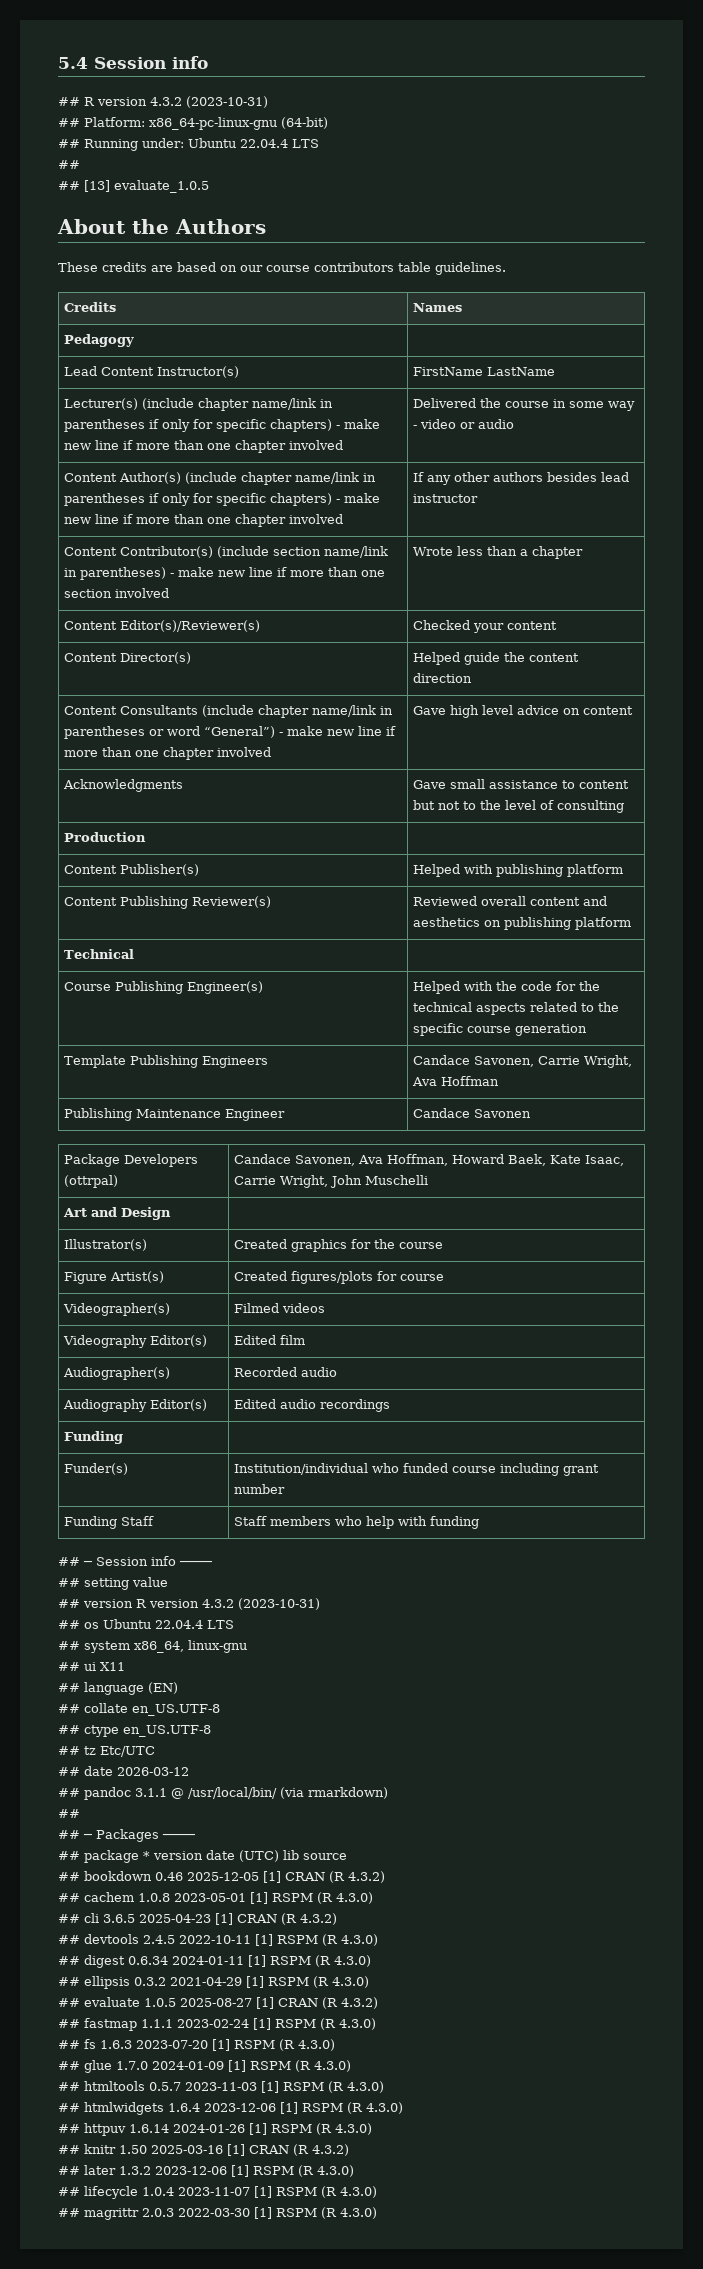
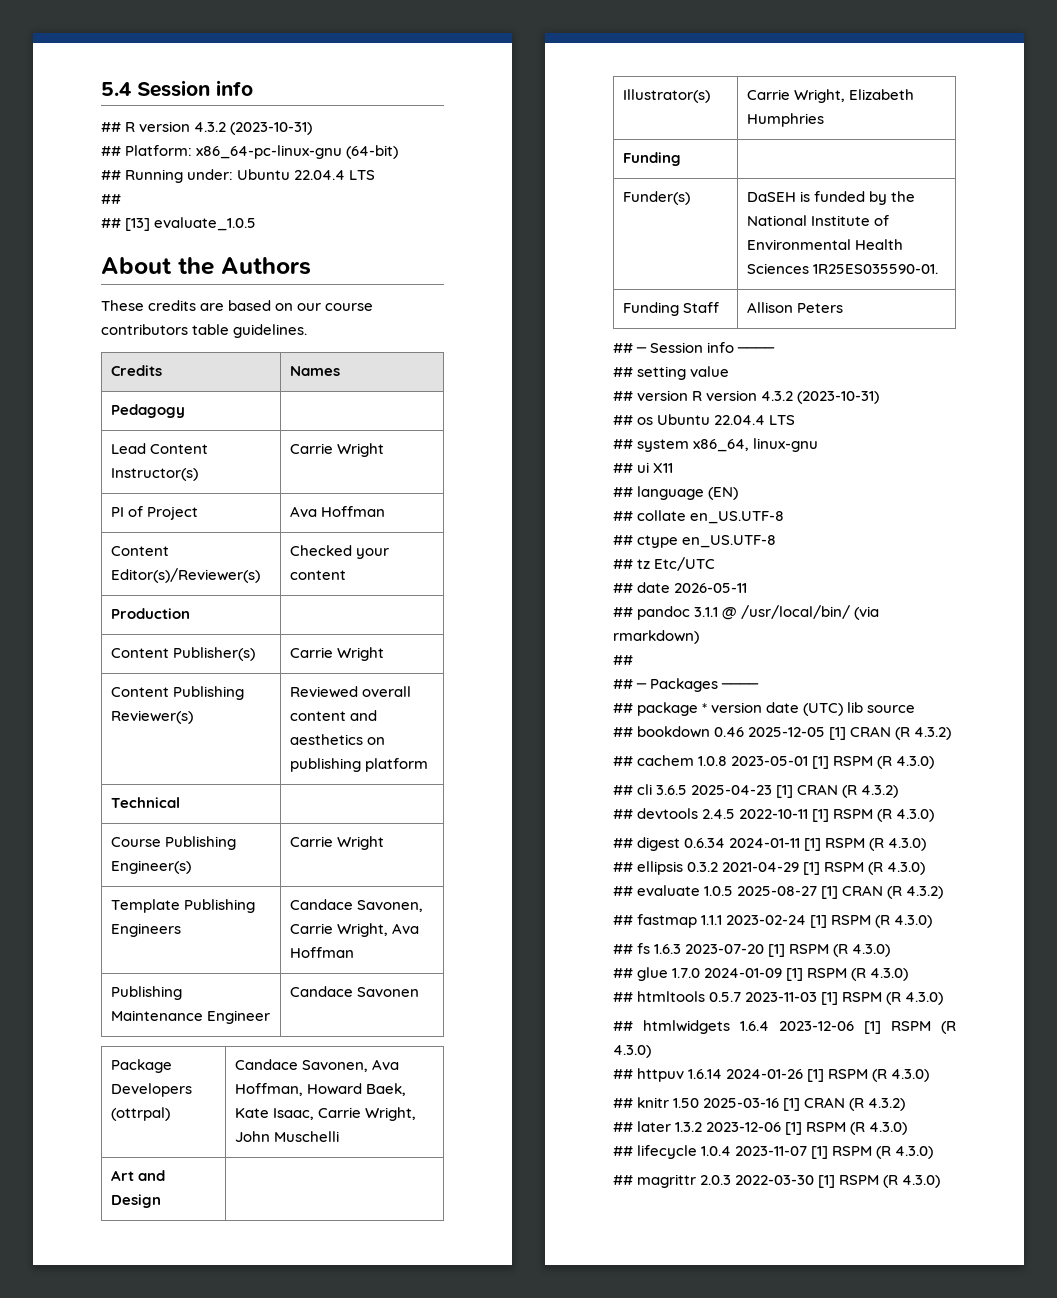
- Lead Content Instructor(s) | FirstName LastName
- Lecturer(s) (include chapter name/link in parentheses if only for specific chapters) - make new line if more than one chapter involved | Delivered the course in some way - video or audio
- Content Author(s) (include chapter name/link in parentheses if only for specific chapters) - make new line if more than one chapter involved | If any other authors besides lead instructor
- Content Contributor(s) (include section name/link in parentheses) - make new line if more than one section involved | Wrote less than a chapter
+ Lead Content Instructor(s) | Carrie Wright
+ PI of Project | Ava Hoffman
- Content Director(s) | Helped guide the content direction
- Content Consultants (include chapter name/link in parentheses or word “General”) - make new line if more than one chapter involved | Gave high level advice on content
- Acknowledgments | Gave small assistance to content but not to the level of consulting
- Content Publisher(s) | Helped with publishing platform
+ Content Publisher(s) | Carrie Wright
- Course Publishing Engineer(s) | Helped with the code for the technical aspects related to the specific course generation
+ Course Publishing Engineer(s) | Carrie Wright
- Illustrator(s) | Created graphics for the course
- Figure Artist(s) | Created figures/plots for course
- Videographer(s) | Filmed videos
- Videography Editor(s) | Edited film
- Audiographer(s) | Recorded audio
- Audiography Editor(s) | Edited audio recordings
+ Illustrator(s) | Carrie Wright, Elizabeth Humphries
  Funding |
- Funder(s) | Institution/individual who funded course including grant number
- Funding Staff | Staff members who help with funding
+ Funder(s) | DaSEH is funded by the National Institute of Environmental Health Sciences 1R25ES035590-01.
+ Funding Staff | Allison Peters
- ## date 2026-03-12
+ ## date 2026-05-11

